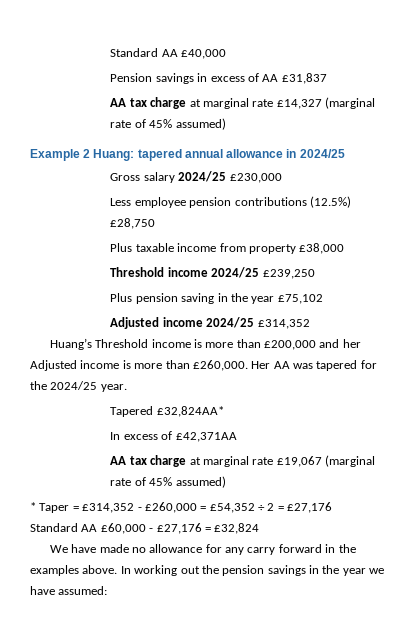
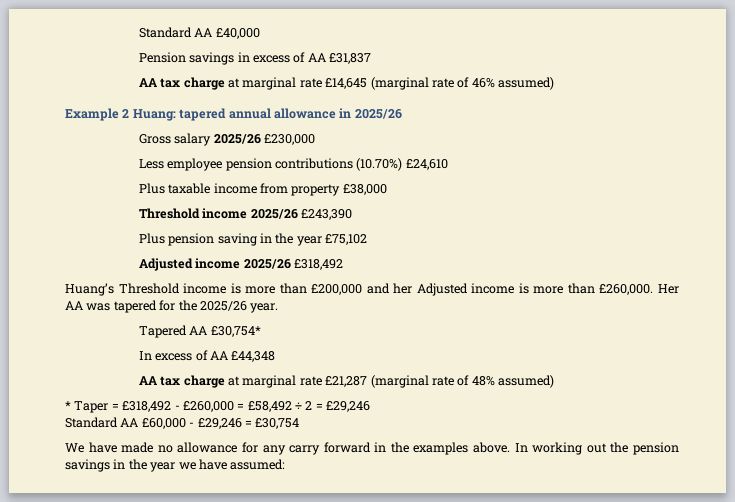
- AA tax charge at marginal rate £14,327 (marginal rate of 45% assumed)
+ AA tax charge at marginal rate £14,645 (marginal rate of 46% assumed)
- Example 2 Huang: tapered annual allowance in 2024/25
+ Example 2 Huang: tapered annual allowance in 2025/26
- Gross salary 2024/25 £230,000
+ Gross salary 2025/26 £230,000
- Less employee pension contributions (12.5%) £28,750
+ Less employee pension contributions (10.70%) £24,610
- Threshold income 2024/25 £239,250
+ Threshold income 2025/26 £243,390
- Adjusted income 2024/25 £314,352
+ Adjusted income 2025/26 £318,492
- Her AA was tapered for the 2024/25 year.
+ Her AA was tapered for the 2025/26 year.
- Tapered £32,824AA*
+ Tapered AA £30,754*
- In excess of £42,371AA
- AA tax charge at marginal rate £19,067 (marginal rate of 45% assumed)
+ In excess of AA £44,348
+ AA tax charge at marginal rate £21,287 (marginal rate of 48% assumed)
- * Taper = £314,352 - £260,000 = £54,352 ÷ 2 = £27,176
+ * Taper = £318,492 - £260,000 = £58,492 ÷ 2 = £29,246
- Standard AA £60,000 - £27,176 = £32,824
+ Standard AA £60,000 - £29,246 = £30,754

